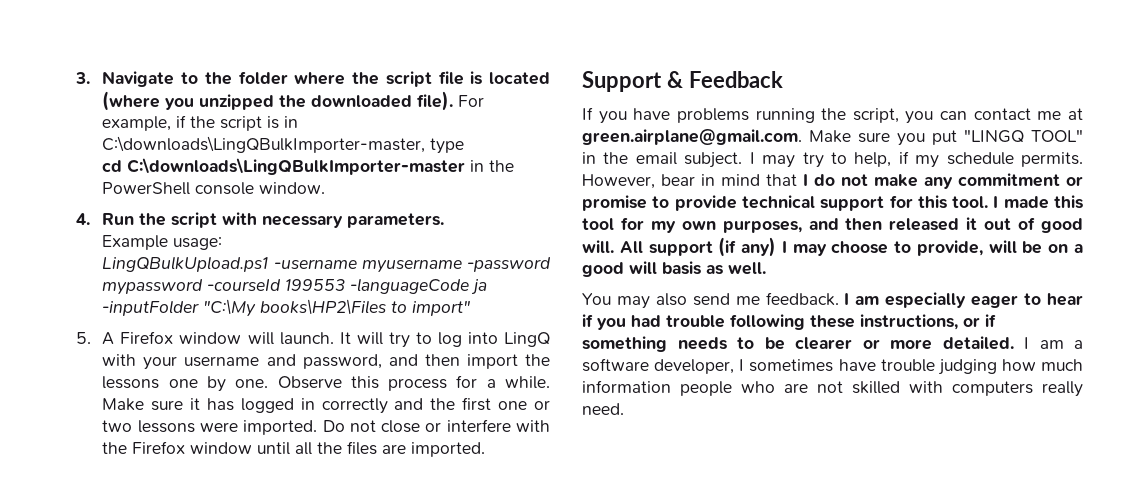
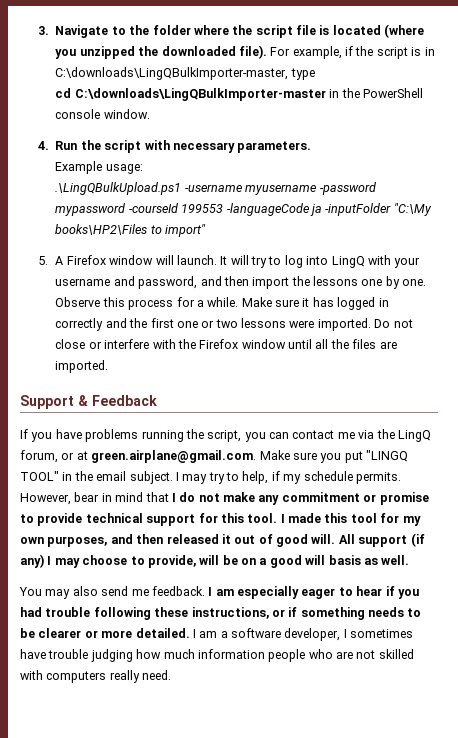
- LingQBulkUpload.ps1 -username myusername -password mypassword -courseId 199553 -languageCode ja -inputFolder "C:\My books\HP2\Files to import"
+ .\LingQBulkUpload.ps1 -username myusername -password mypassword -courseId 199553 -languageCode ja -inputFolder "C:\My books\HP2\Files to import"
- If you have problems running the script, you can contact me at green.airplane@gmail.com. Make sure you put "LINGQ TOOL" in the email subject.
+ If you have problems running the script, you can contact me via the LingQ forum, or at green.airplane@gmail.com. Make sure you put "LINGQ TOOL" in the email subject.

